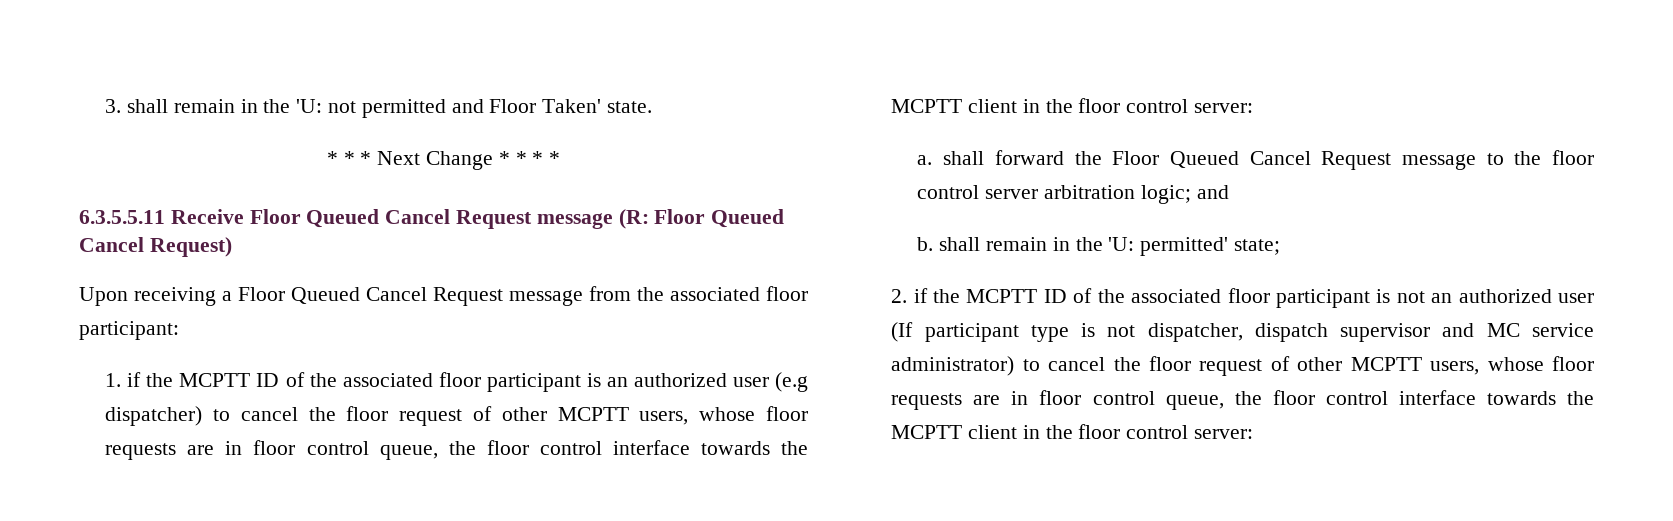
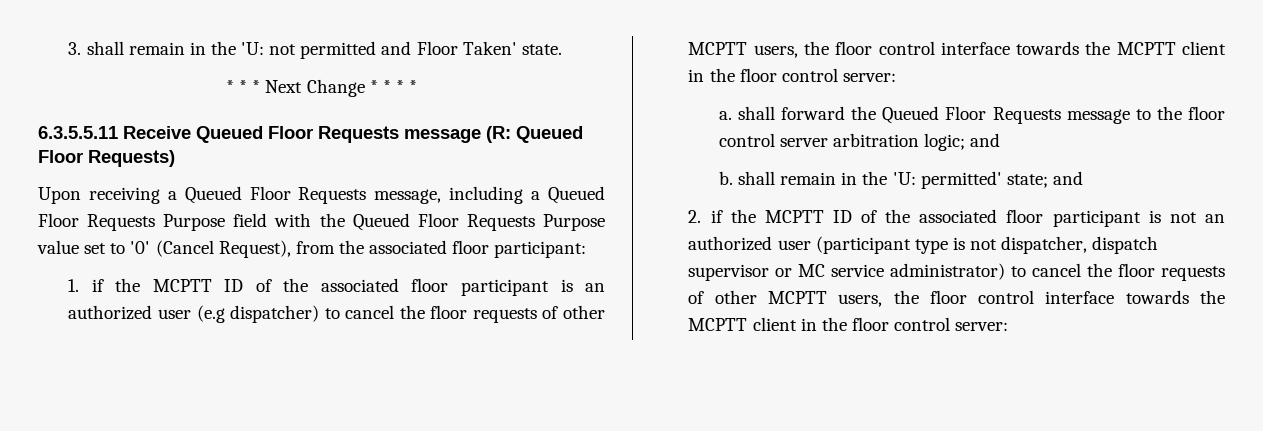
- 6.3.5.5.11 Receive Floor Queued Cancel Request message (R: Floor Queued Cancel Request)
- Upon receiving a Floor Queued Cancel Request message from the associated floor participant:
+ 6.3.5.5.11 Receive Queued Floor Requests message (R: Queued Floor Requests)
+ Upon receiving a Queued Floor Requests message, including a Queued Floor Requests Purpose field with the Queued Floor Requests Purpose value set to '0' (Cancel Request), from the associated floor participant:
- 1. if the MCPTT ID of the associated floor participant is an authorized user (e.g dispatcher) to cancel the floor request of other MCPTT users, whose floor requests are in floor control queue, the floor control interface towards the MCPTT client in the floor control server:
+ 1. if the MCPTT ID of the associated floor participant is an authorized user (e.g dispatcher) to cancel the floor requests of other MCPTT users, the floor control interface towards the MCPTT client in the floor control server:
- a. shall forward the Floor Queued Cancel Request message to the floor control server arbitration logic; and
+ a. shall forward the Queued Floor Requests message to the floor control server arbitration logic; and
- b. shall remain in the 'U: permitted' state;
+ b. shall remain in the 'U: permitted' state; and
- 2. if the MCPTT ID of the associated floor participant is not an authorized user (If participant type is not dispatcher, dispatch supervisor and MC service administrator) to cancel the floor request of other MCPTT users, whose floor requests are in floor control queue, the floor control interface towards the MCPTT client in the floor control server:
+ 2. if the MCPTT ID of the associated floor participant is not an authorized user (participant type is not dispatcher, dispatch supervisor or MC service administrator) to cancel the floor requests of other MCPTT users, the floor control interface towards the MCPTT client in the floor control server:

